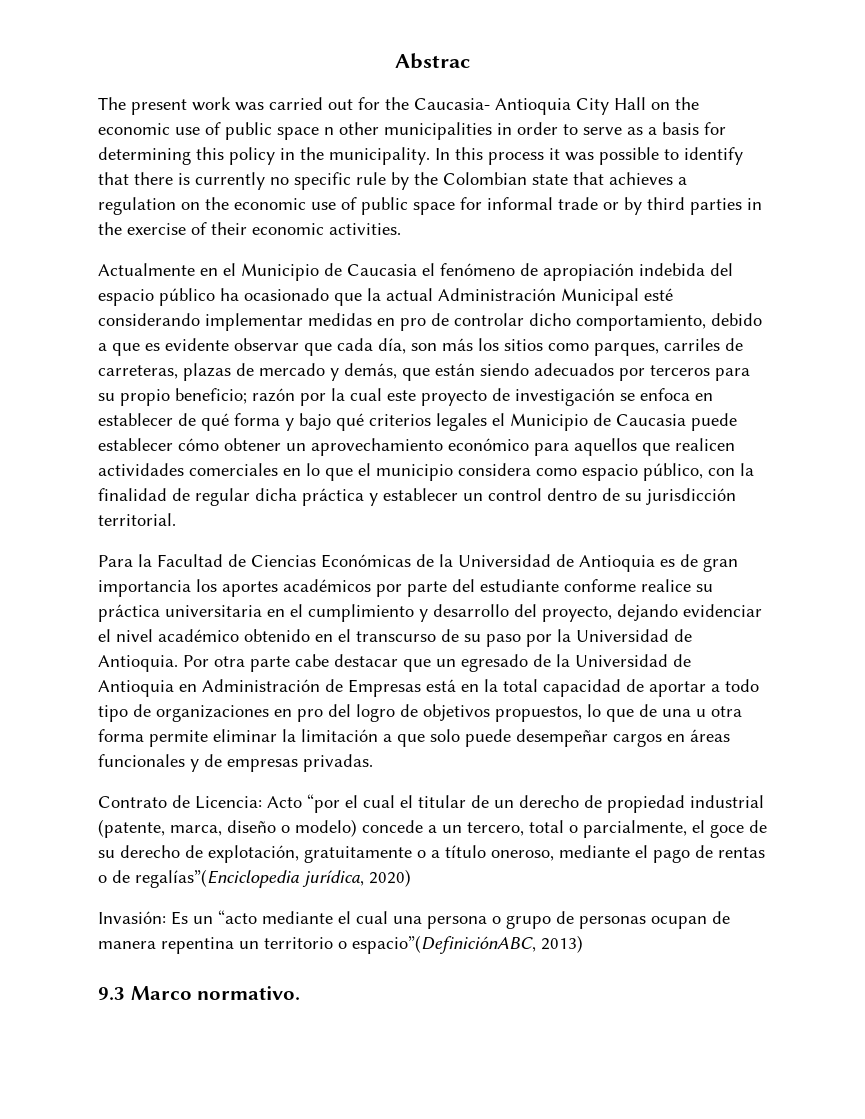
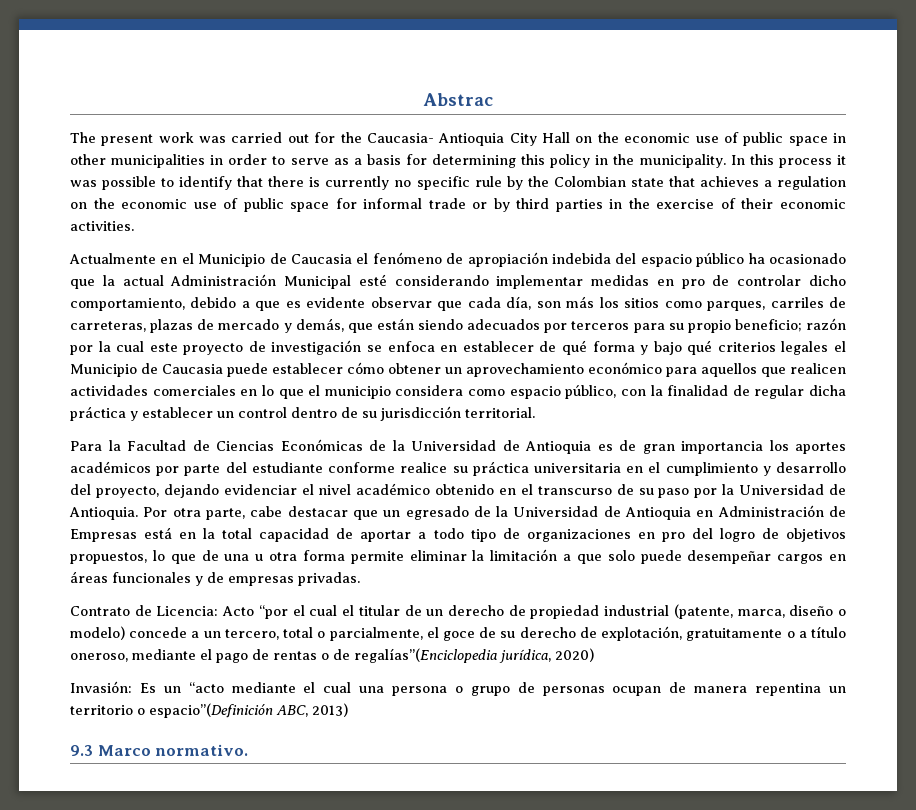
- The present work was carried out for the Caucasia- Antioquia City Hall on the economic use of public space n other municipalities in order to serve as a basis for determining this policy in the municipality.
+ The present work was carried out for the Caucasia- Antioquia City Hall on the economic use of public space in other municipalities in order to serve as a basis for determining this policy in the municipality.
- Por otra parte cabe destacar que un egresado de la Universidad de Antioquia en Administración de Empresas está en la total capacidad de aportar a todo tipo de organizaciones en pro del logro de objetivos propuestos, lo que de una u otra forma permite eliminar la limitación a que solo puede desempeñar cargos en áreas funcionales y de empresas privadas.
+ Por otra parte, cabe destacar que un egresado de la Universidad de Antioquia en Administración de Empresas está en la total capacidad de aportar a todo tipo de organizaciones en pro del logro de objetivos propuestos, lo que de una u otra forma permite eliminar la limitación a que solo puede desempeñar cargos en áreas funcionales y de empresas privadas.
- Invasión: Es un “acto mediante el cual una persona o grupo de personas ocupan de manera repentina un territorio o espacio”(DefiniciónABC, 2013)
+ Invasión: Es un “acto mediante el cual una persona o grupo de personas ocupan de manera repentina un territorio o espacio”(Definición ABC, 2013)

